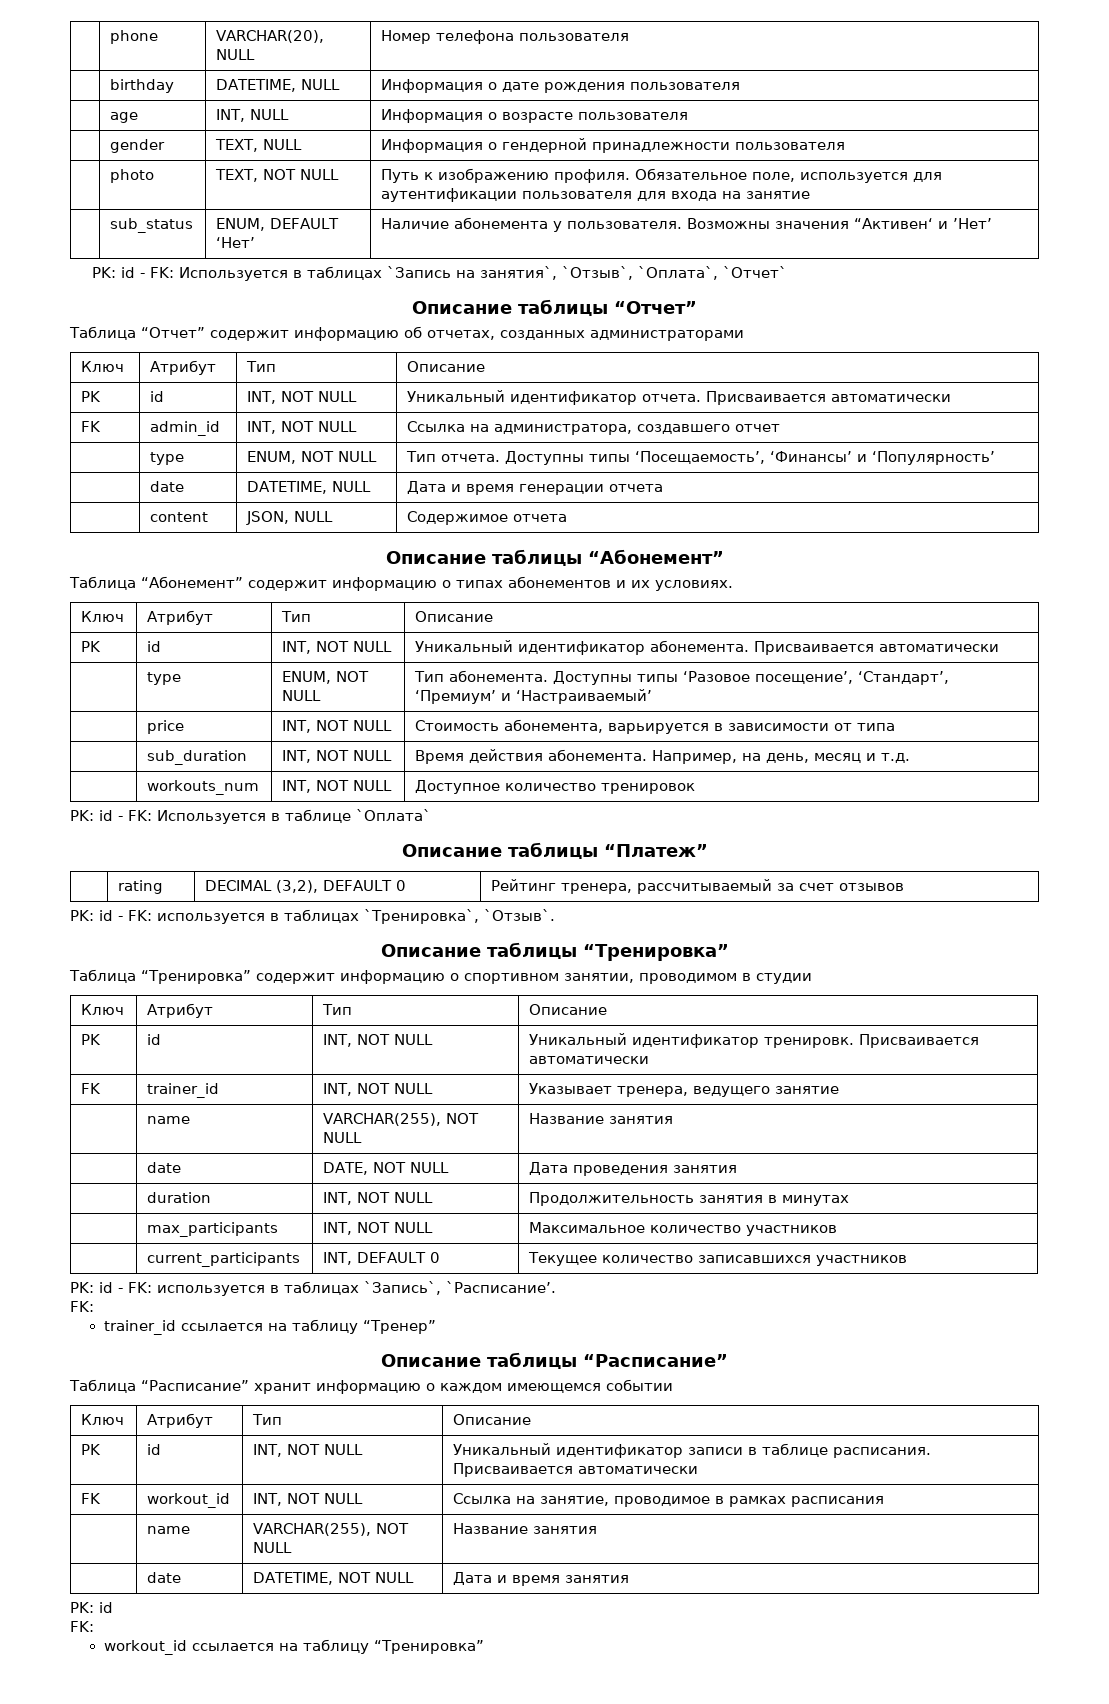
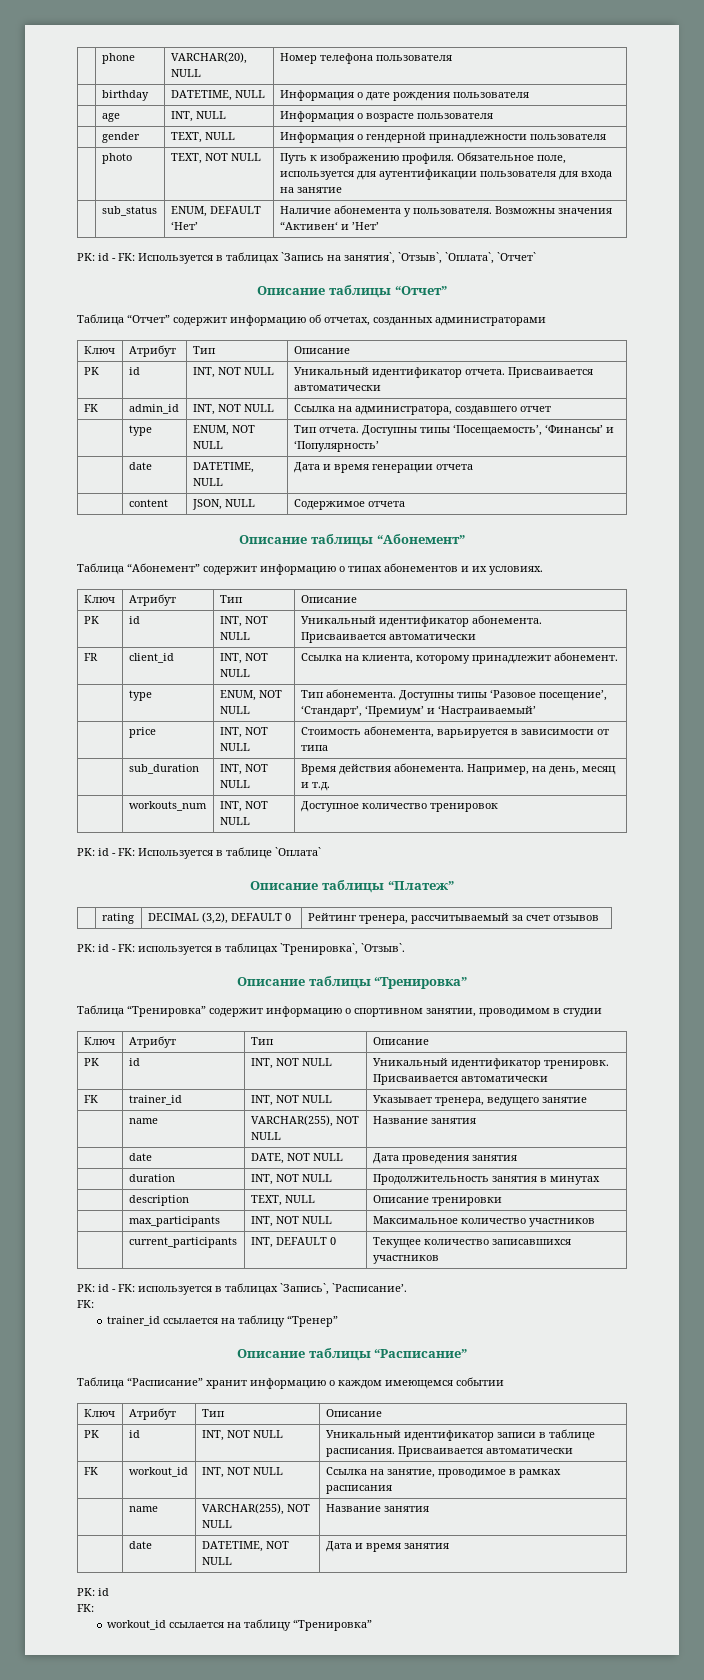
+ FR | client_id | INT, NOT NULL | Ссылка на клиента, которому принадлежит абонемент.
+ | description | TEXT, NULL | Описание тренировки

